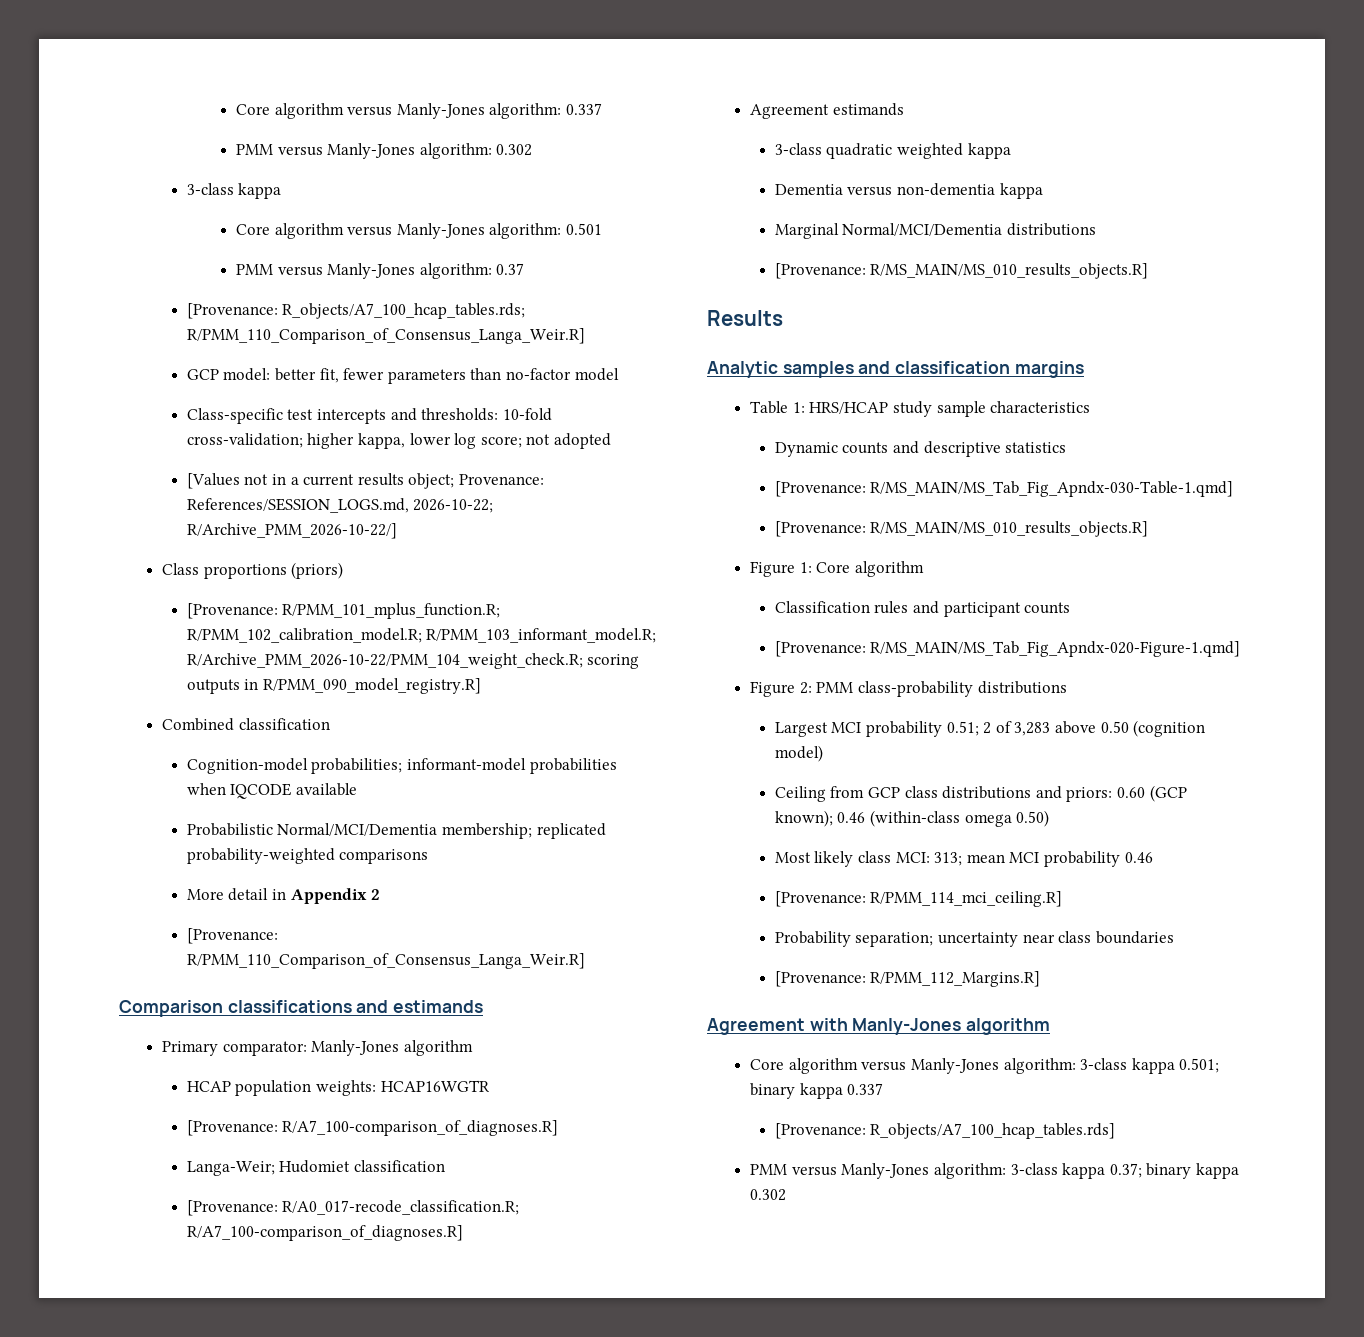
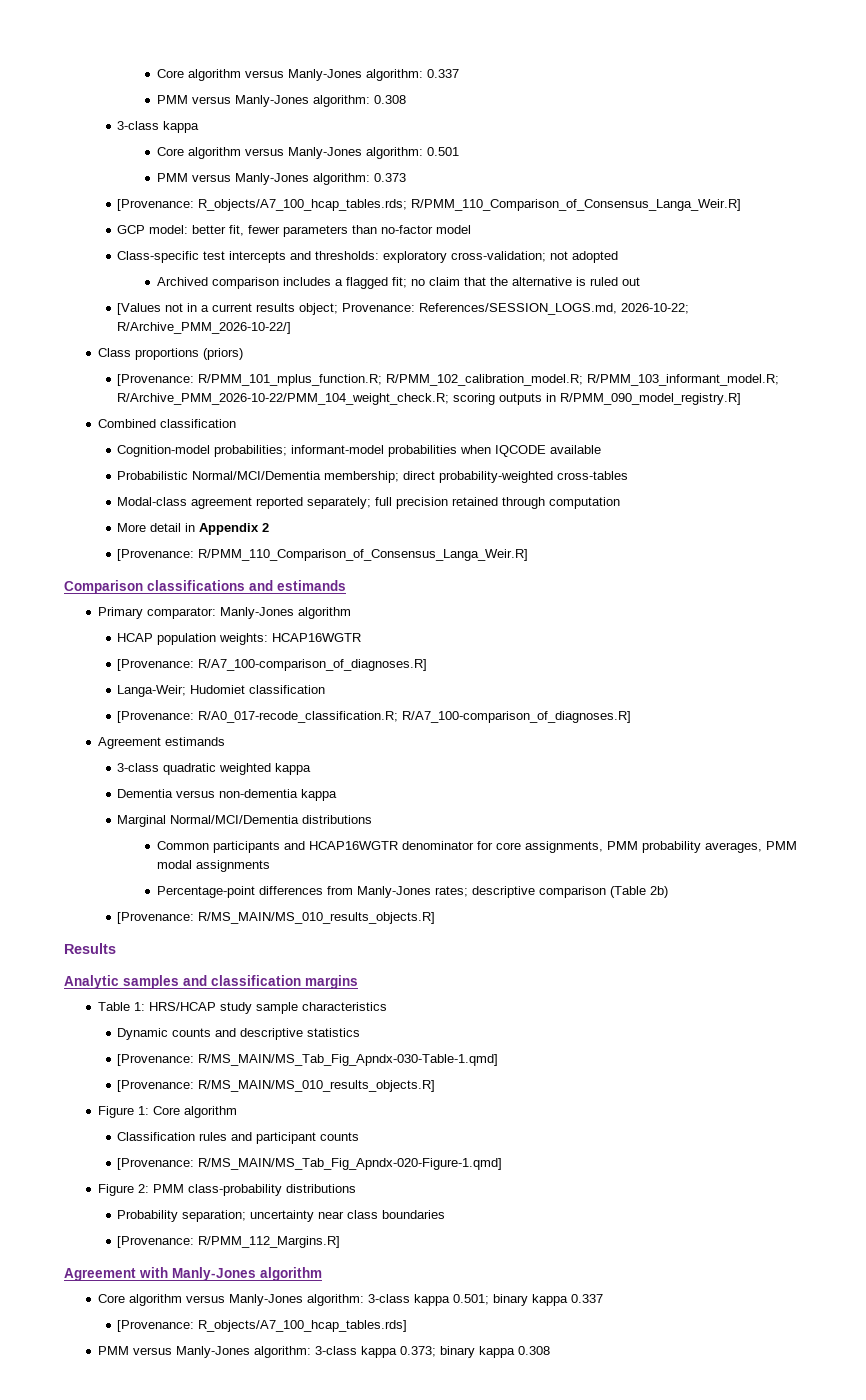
- PMM versus Manly-Jones algorithm: 0.302
+ PMM versus Manly-Jones algorithm: 0.308
- PMM versus Manly-Jones algorithm: 0.37
+ PMM versus Manly-Jones algorithm: 0.373
- Class-specific test intercepts and thresholds: 10-fold cross-validation; higher kappa, lower log score; not adopted
+ Class-specific test intercepts and thresholds: exploratory cross-validation; not adopted
+ Archived comparison includes a flagged fit; no claim that the alternative is ruled out
- Probabilistic Normal/MCI/Dementia membership; replicated probability-weighted comparisons
+ Probabilistic Normal/MCI/Dementia membership; direct probability-weighted cross-tables
+ Modal-class agreement reported separately; full precision retained through computation
+ Common participants and HCAP16WGTR denominator for core assignments, PMM probability averages, PMM modal assignments
+ Percentage-point differences from Manly-Jones rates; descriptive comparison (Table 2b)
- Largest MCI probability 0.51; 2 of 3,283 above 0.50 (cognition model)
- Ceiling from GCP class distributions and priors: 0.60 (GCP known); 0.46 (within-class omega 0.50)
- Most likely class MCI: 313; mean MCI probability 0.46
- [Provenance: R/PMM_114_mci_ceiling.R]
- PMM versus Manly-Jones algorithm: 3-class kappa 0.37; binary kappa 0.302
+ PMM versus Manly-Jones algorithm: 3-class kappa 0.373; binary kappa 0.308

